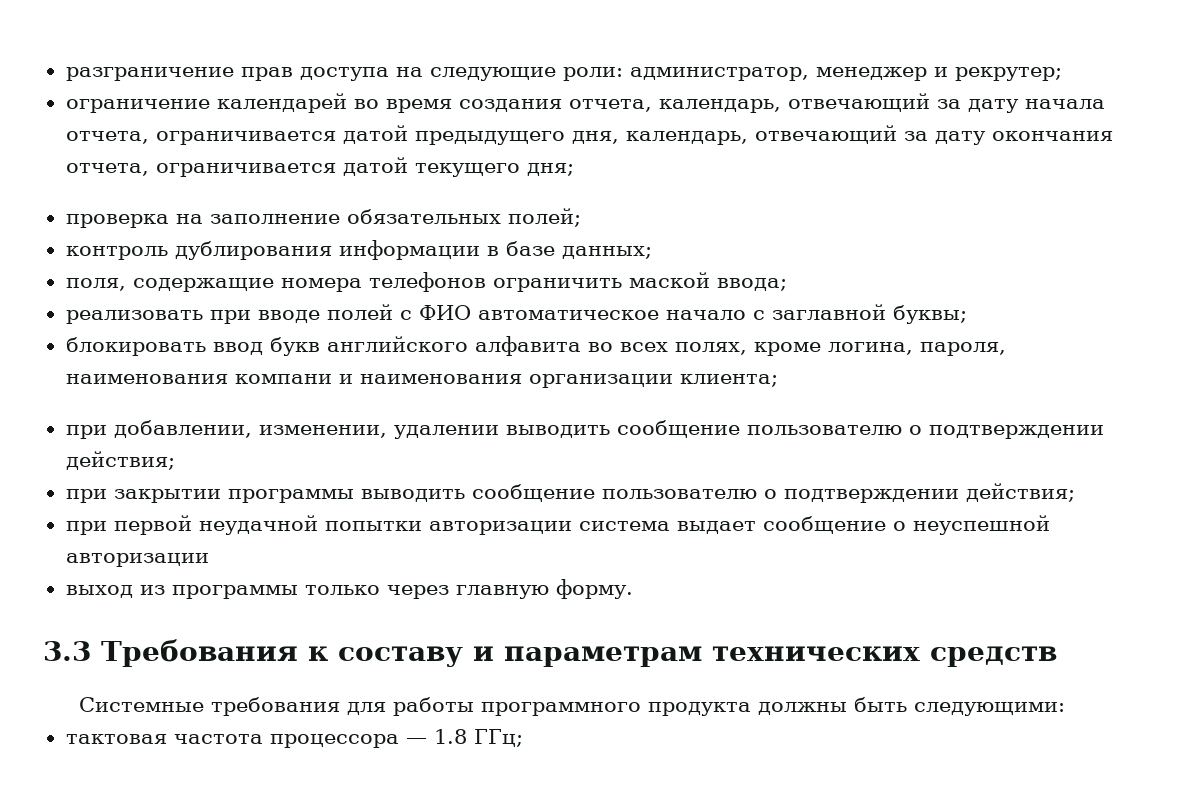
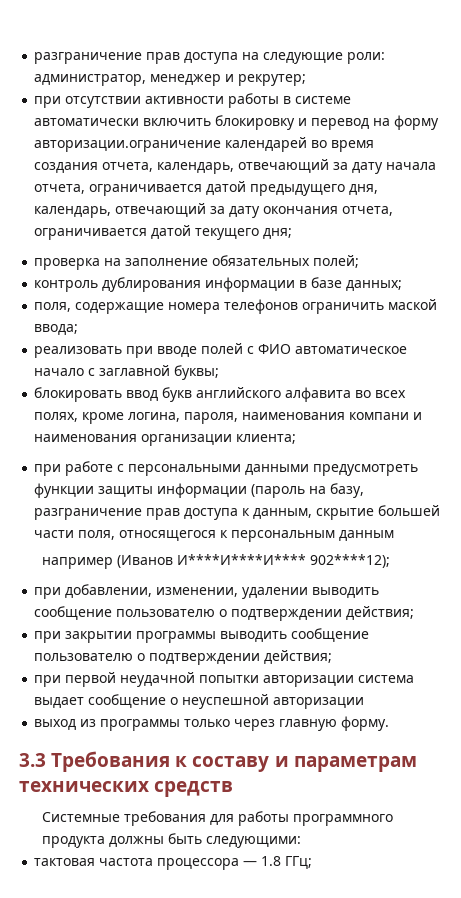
- ограничение календарей во время создания отчета, календарь, отвечающий за дату начала отчета, ограничивается датой предыдущего дня, календарь, отвечающий за дату окончания отчета, ограничивается датой текущего дня;
+ при отсутствии активности работы в системе автоматически включить блокировку и перевод на форму авторизации.ограничение календарей во время создания отчета, календарь, отвечающий за дату начала отчета, ограничивается датой предыдущего дня, календарь, отвечающий за дату окончания отчета, ограничивается датой текущего дня;
+ при работе с персональными данными предусмотреть функции защиты информации (пароль на базу, разграничение прав доступа к данным, скрытие большей части поля, относящегося к персональным данным
+ например (Иванов И****И****И**** 902****12);

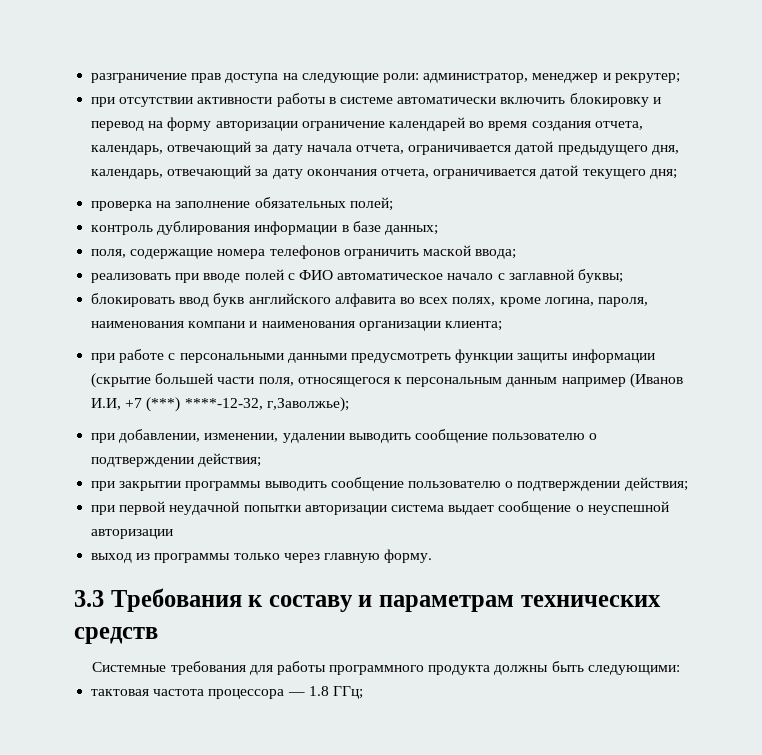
- при отсутствии активности работы в системе автоматически включить блокировку и перевод на форму авторизации.ограничение календарей во время создания отчета, календарь, отвечающий за дату начала отчета, ограничивается датой предыдущего дня, календарь, отвечающий за дату окончания отчета, ограничивается датой текущего дня;
+ при отсутствии активности работы в системе автоматически включить блокировку и перевод на форму авторизации ограничение календарей во время создания отчета, календарь, отвечающий за дату начала отчета, ограничивается датой предыдущего дня, календарь, отвечающий за дату окончания отчета, ограничивается датой текущего дня;
- при работе с персональными данными предусмотреть функции защиты информации (пароль на базу, разграничение прав доступа к данным, скрытие большей части поля, относящегося к персональным данным
- например (Иванов И****И****И**** 902****12);
+ при работе с персональными данными предусмотреть функции защиты информации (скрытие большей части поля, относящегося к персональным данным например (Иванов И.И, +7 (***) ****-12-32, г,Заволжье);

